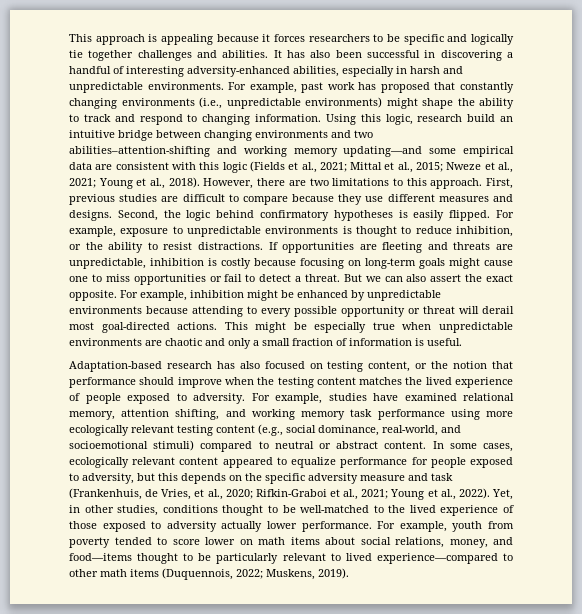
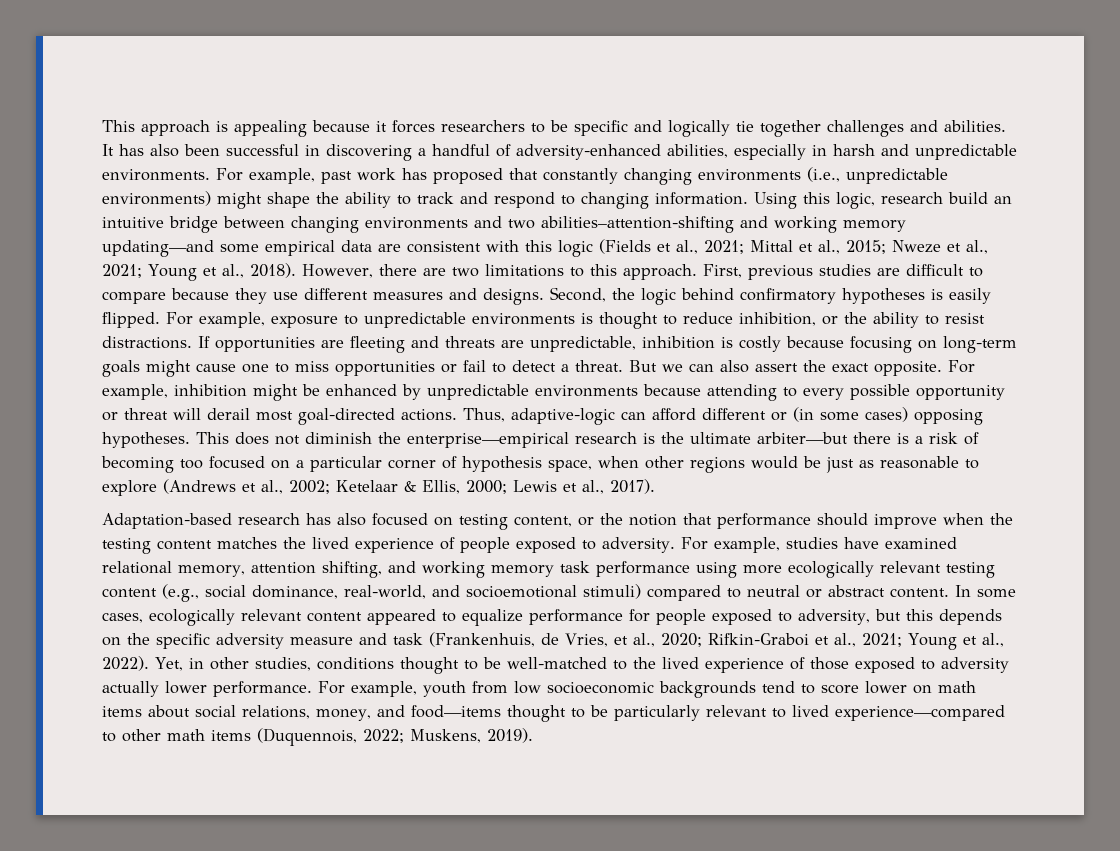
- It has also been successful in discovering a handful of interesting adversity-enhanced abilities, especially in harsh and unpredictable environments.
+ It has also been successful in discovering a handful of adversity-enhanced abilities, especially in harsh and unpredictable environments.
- This might be especially true when unpredictable environments are chaotic and only a small fraction of information is useful.
+ Thus, adaptive-logic can afford different or (in some cases) opposing hypotheses. This does not diminish the enterprise—empirical research is the ultimate arbiter—but there is a risk of becoming too focused on a particular corner of hypothesis space, when other regions would be just as reasonable to explore (Andrews et al., 2002; Ketelaar & Ellis, 2000; Lewis et al., 2017).
- For example, youth from poverty tended to score lower on math items about social relations, money, and food—items thought to be particularly relevant to lived experience—compared to other math items (Duquennois, 2022; Muskens, 2019).
+ For example, youth from low socioeconomic backgrounds tend to score lower on math items about social relations, money, and food—items thought to be particularly relevant to lived experience—compared to other math items (Duquennois, 2022; Muskens, 2019).

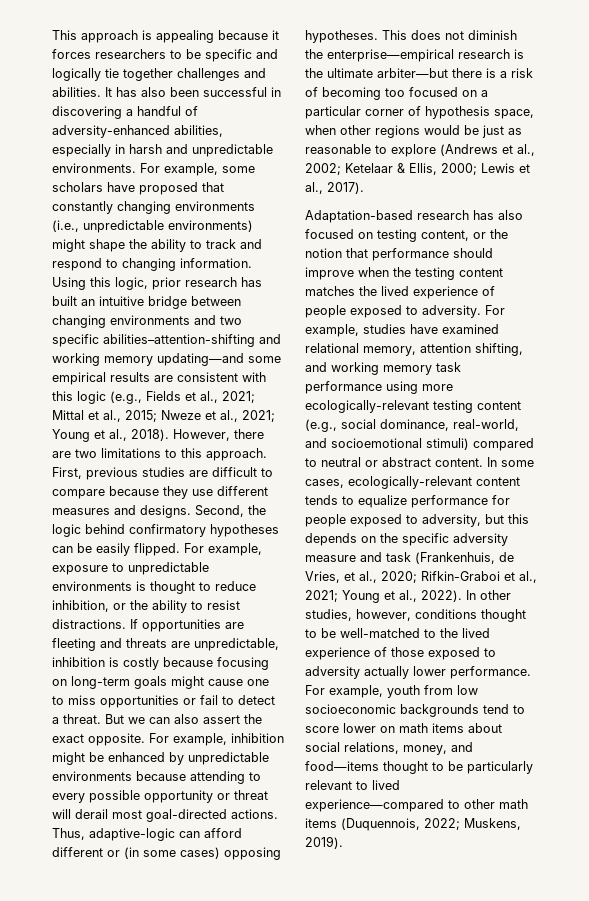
- For example, past work has proposed that constantly changing environments (i.e., unpredictable environments) might shape the ability to track and respond to changing information.
+ For example, some scholars have proposed that constantly changing environments (i.e., unpredictable environments) might shape the ability to track and respond to changing information.
- Using this logic, research build an intuitive bridge between changing environments and two abilities–attention-shifting and working memory updating—and some empirical data are consistent with this logic (Fields et al., 2021; Mittal et al., 2015; Nweze et al., 2021; Young et al., 2018).
+ Using this logic, prior research has built an intuitive bridge between changing environments and two specific abilities–attention-shifting and working memory updating—and some empirical results are consistent with this logic (e.g., Fields et al., 2021; Mittal et al., 2015; Nweze et al., 2021; Young et al., 2018).
- Second, the logic behind confirmatory hypotheses is easily flipped.
+ Second, the logic behind confirmatory hypotheses can be easily flipped.
- For example, studies have examined relational memory, attention shifting, and working memory task performance using more ecologically relevant testing content (e.g., social dominance, real-world, and socioemotional stimuli) compared to neutral or abstract content.
+ For example, studies have examined relational memory, attention shifting, and working memory task performance using more ecologically-relevant testing content (e.g., social dominance, real-world, and socioemotional stimuli) compared to neutral or abstract content.
- In some cases, ecologically relevant content appeared to equalize performance for people exposed to adversity, but this depends on the specific adversity measure and task (Frankenhuis, de Vries, et al., 2020; Rifkin-Graboi et al., 2021; Young et al., 2022).
+ In some cases, ecologically-relevant content tends to equalize performance for people exposed to adversity, but this depends on the specific adversity measure and task (Frankenhuis, de Vries, et al., 2020; Rifkin-Graboi et al., 2021; Young et al., 2022).
- Yet, in other studies, conditions thought to be well-matched to the lived experience of those exposed to adversity actually lower performance.
+ In other studies, however, conditions thought to be well-matched to the lived experience of those exposed to adversity actually lower performance.

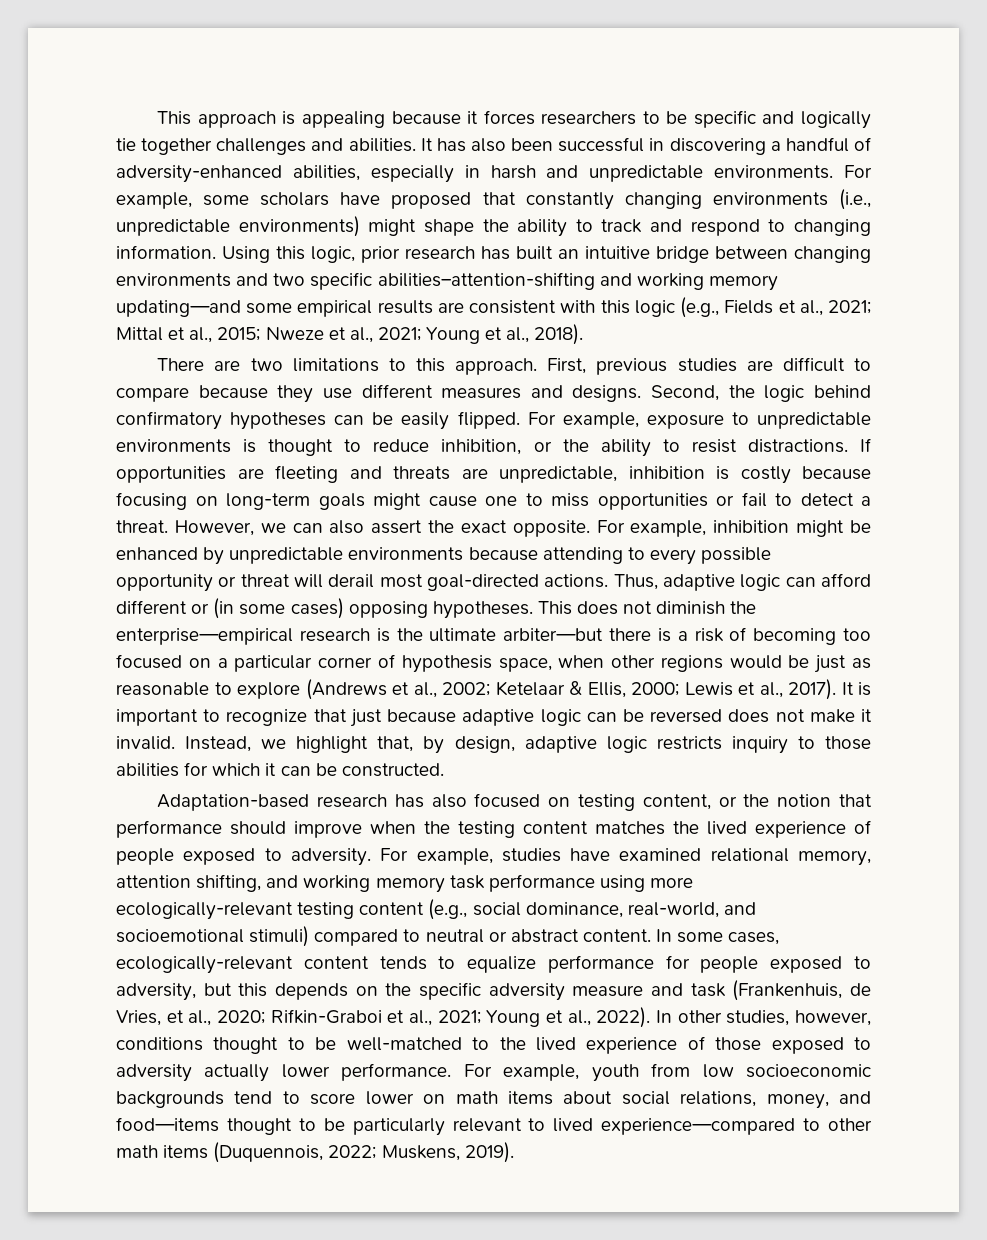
- Using this logic, prior research has built an intuitive bridge between changing environments and two specific abilities–attention-shifting and working memory updating—and some empirical results are consistent with this logic (e.g., Fields et al., 2021; Mittal et al., 2015; Nweze et al., 2021; Young et al., 2018). However, there are two limitations to this approach.
+ Using this logic, prior research has built an intuitive bridge between changing environments and two specific abilities–attention-shifting and working memory updating—and some empirical results are consistent with this logic (e.g., Fields et al., 2021; Mittal et al., 2015; Nweze et al., 2021; Young et al., 2018).
+ There are two limitations to this approach.
- But we can also assert the exact opposite.
+ However, we can also assert the exact opposite.
- Thus, adaptive-logic can afford different or (in some cases) opposing hypotheses.
+ Thus, adaptive logic can afford different or (in some cases) opposing hypotheses.
+ It is important to recognize that just because adaptive logic can be reversed does not make it invalid. Instead, we highlight that, by design, adaptive logic restricts inquiry to those abilities for which it can be constructed.

